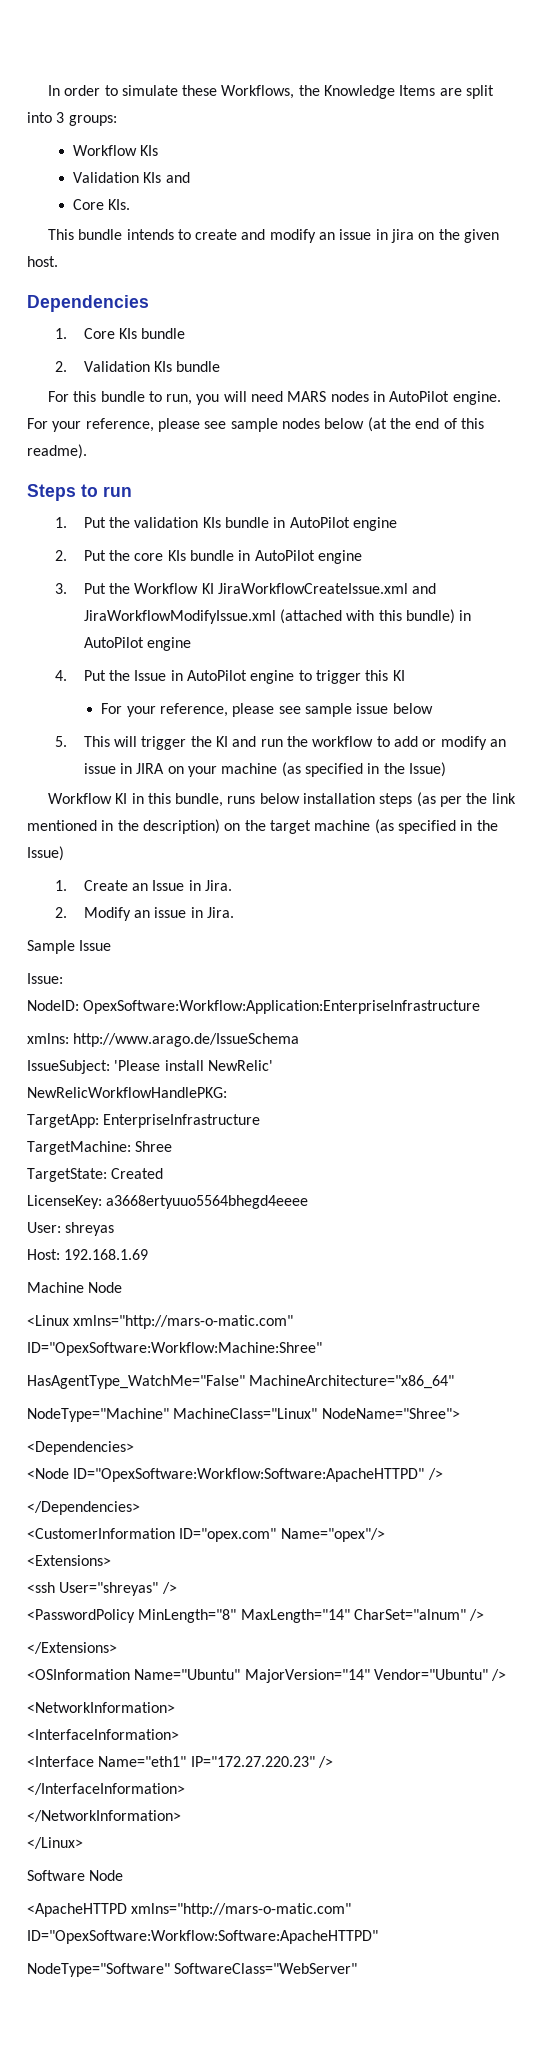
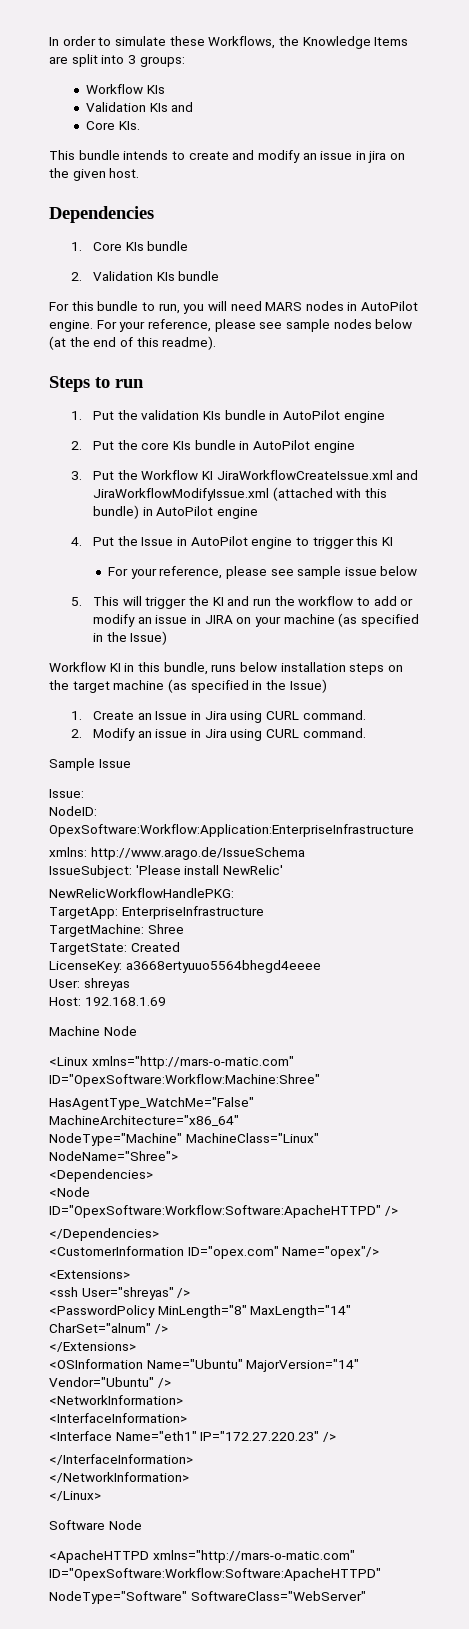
- Workflow KI in this bundle, runs below installation steps (as per the link mentioned in the description) on the target machine (as specified in the Issue)
+ Workflow KI in this bundle, runs below installation steps on the target machine (as specified in the Issue)
- 1. Create an Issue in Jira.
+ 1. Create an Issue in Jira using CURL command.
- 2. Modify an issue in Jira.
+ 2. Modify an issue in Jira using CURL command.

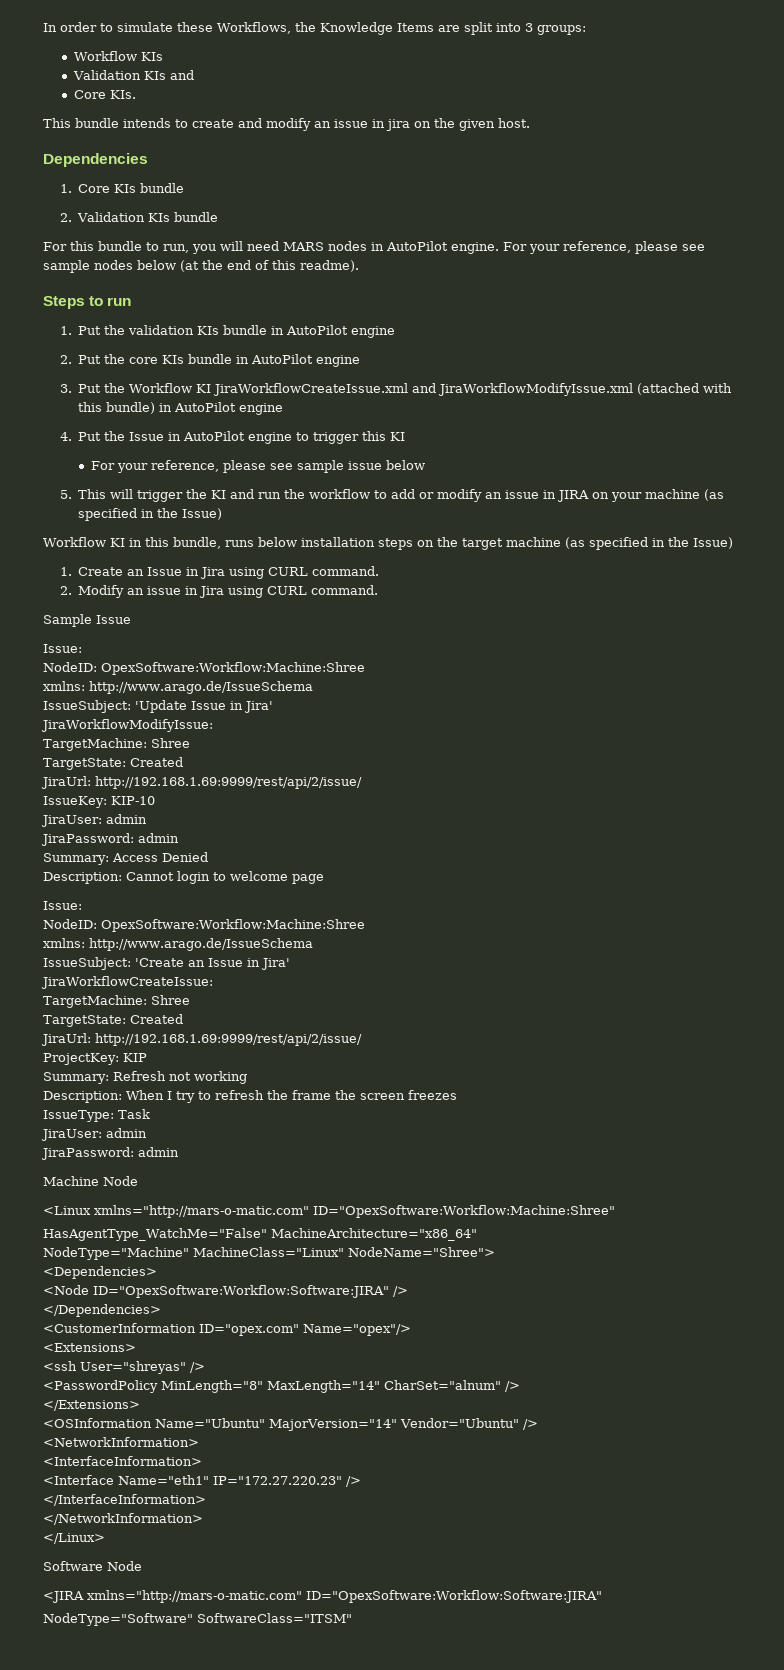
  Sample Issue
  Issue:
- NodeID: OpexSoftware:Workflow:Application:EnterpriseInfrastructure
+ NodeID: OpexSoftware:Workflow:Machine:Shree
  xmlns: http://www.arago.de/IssueSchema
- IssueSubject: 'Please install NewRelic'
- NewRelicWorkflowHandlePKG:
- TargetApp: EnterpriseInfrastructure
+ IssueSubject: 'Update Issue in Jira'
+ JiraWorkflowModifyIssue:
  TargetMachine: Shree
  TargetState: Created
- LicenseKey: a3668ertyuuo5564bhegd4eeee
- User: shreyas
- Host: 192.168.1.69
+ JiraUrl: http://192.168.1.69:9999/rest/api/2/issue/
+ IssueKey: KIP-10
+ JiraUser: admin
+ JiraPassword: admin
+ Summary: Access Denied
+ Description: Cannot login to welcome page
+ Issue:
+ NodeID: OpexSoftware:Workflow:Machine:Shree
+ xmlns: http://www.arago.de/IssueSchema
+ IssueSubject: 'Create an Issue in Jira'
+ JiraWorkflowCreateIssue:
+ TargetMachine: Shree
+ TargetState: Created
+ JiraUrl: http://192.168.1.69:9999/rest/api/2/issue/
+ ProjectKey: KIP
+ Summary: Refresh not working
+ Description: When I try to refresh the frame the screen freezes
+ IssueType: Task
+ JiraUser: admin
+ JiraPassword: admin
- <Node ID="OpexSoftware:Workflow:Software:ApacheHTTPD" />
+ <Node ID="OpexSoftware:Workflow:Software:JIRA" />
- <ApacheHTTPD xmlns="http://mars-o-matic.com" ID="OpexSoftware:Workflow:Software:ApacheHTTPD"
+ <JIRA xmlns="http://mars-o-matic.com" ID="OpexSoftware:Workflow:Software:JIRA"
- NodeType="Software" SoftwareClass="WebServer"
+ NodeType="Software" SoftwareClass="ITSM"

